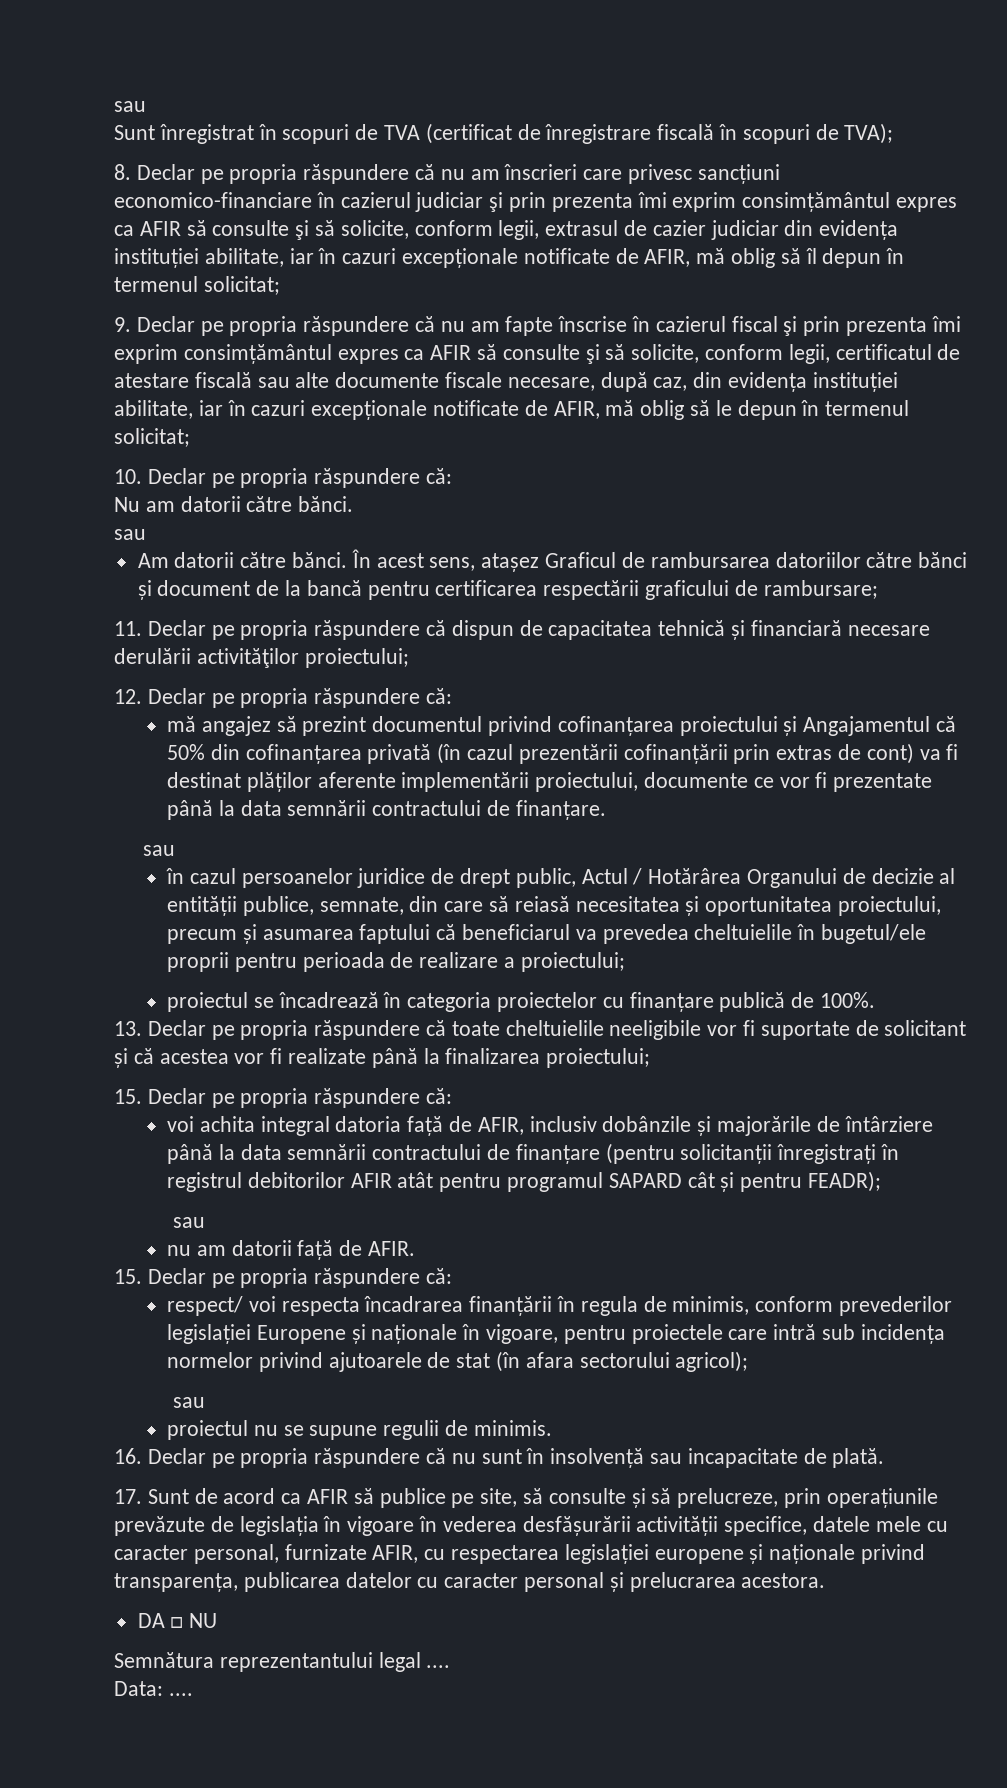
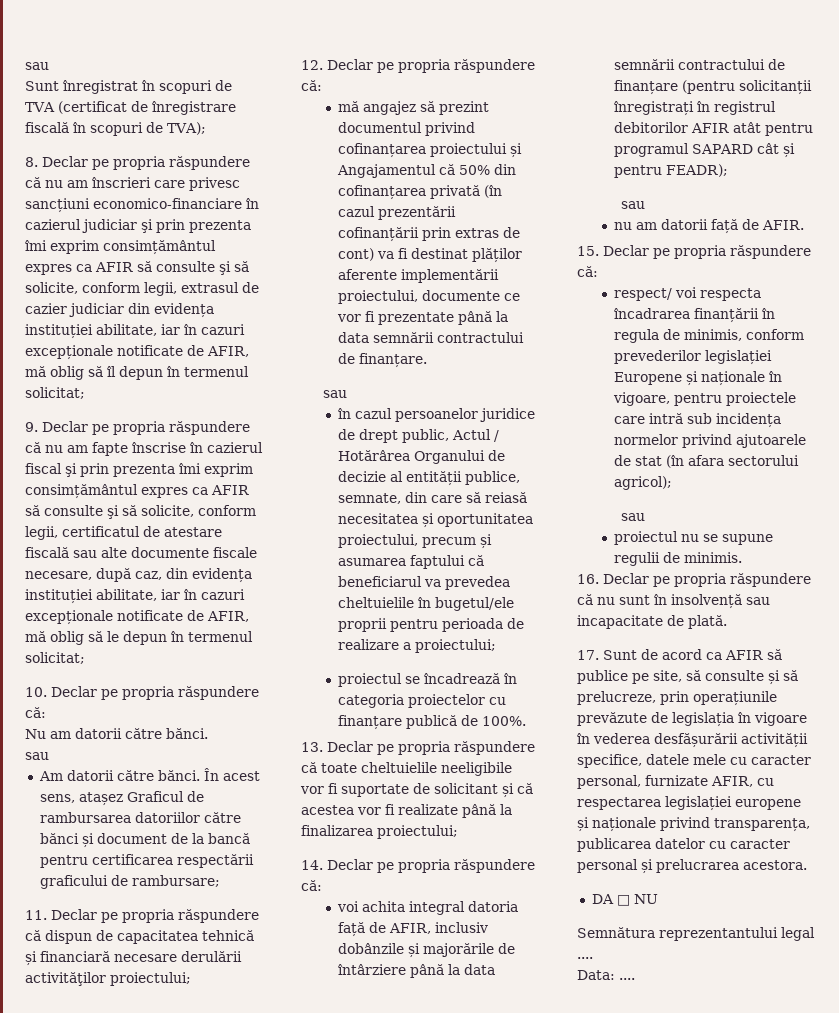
  13. Declar pe propria răspundere că toate cheltuielile neeligibile vor fi suportate de solicitant și că acestea vor fi realizate până la finalizarea proiectului;
- 15. Declar pe propria răspundere că:
+ 14. Declar pe propria răspundere că:

